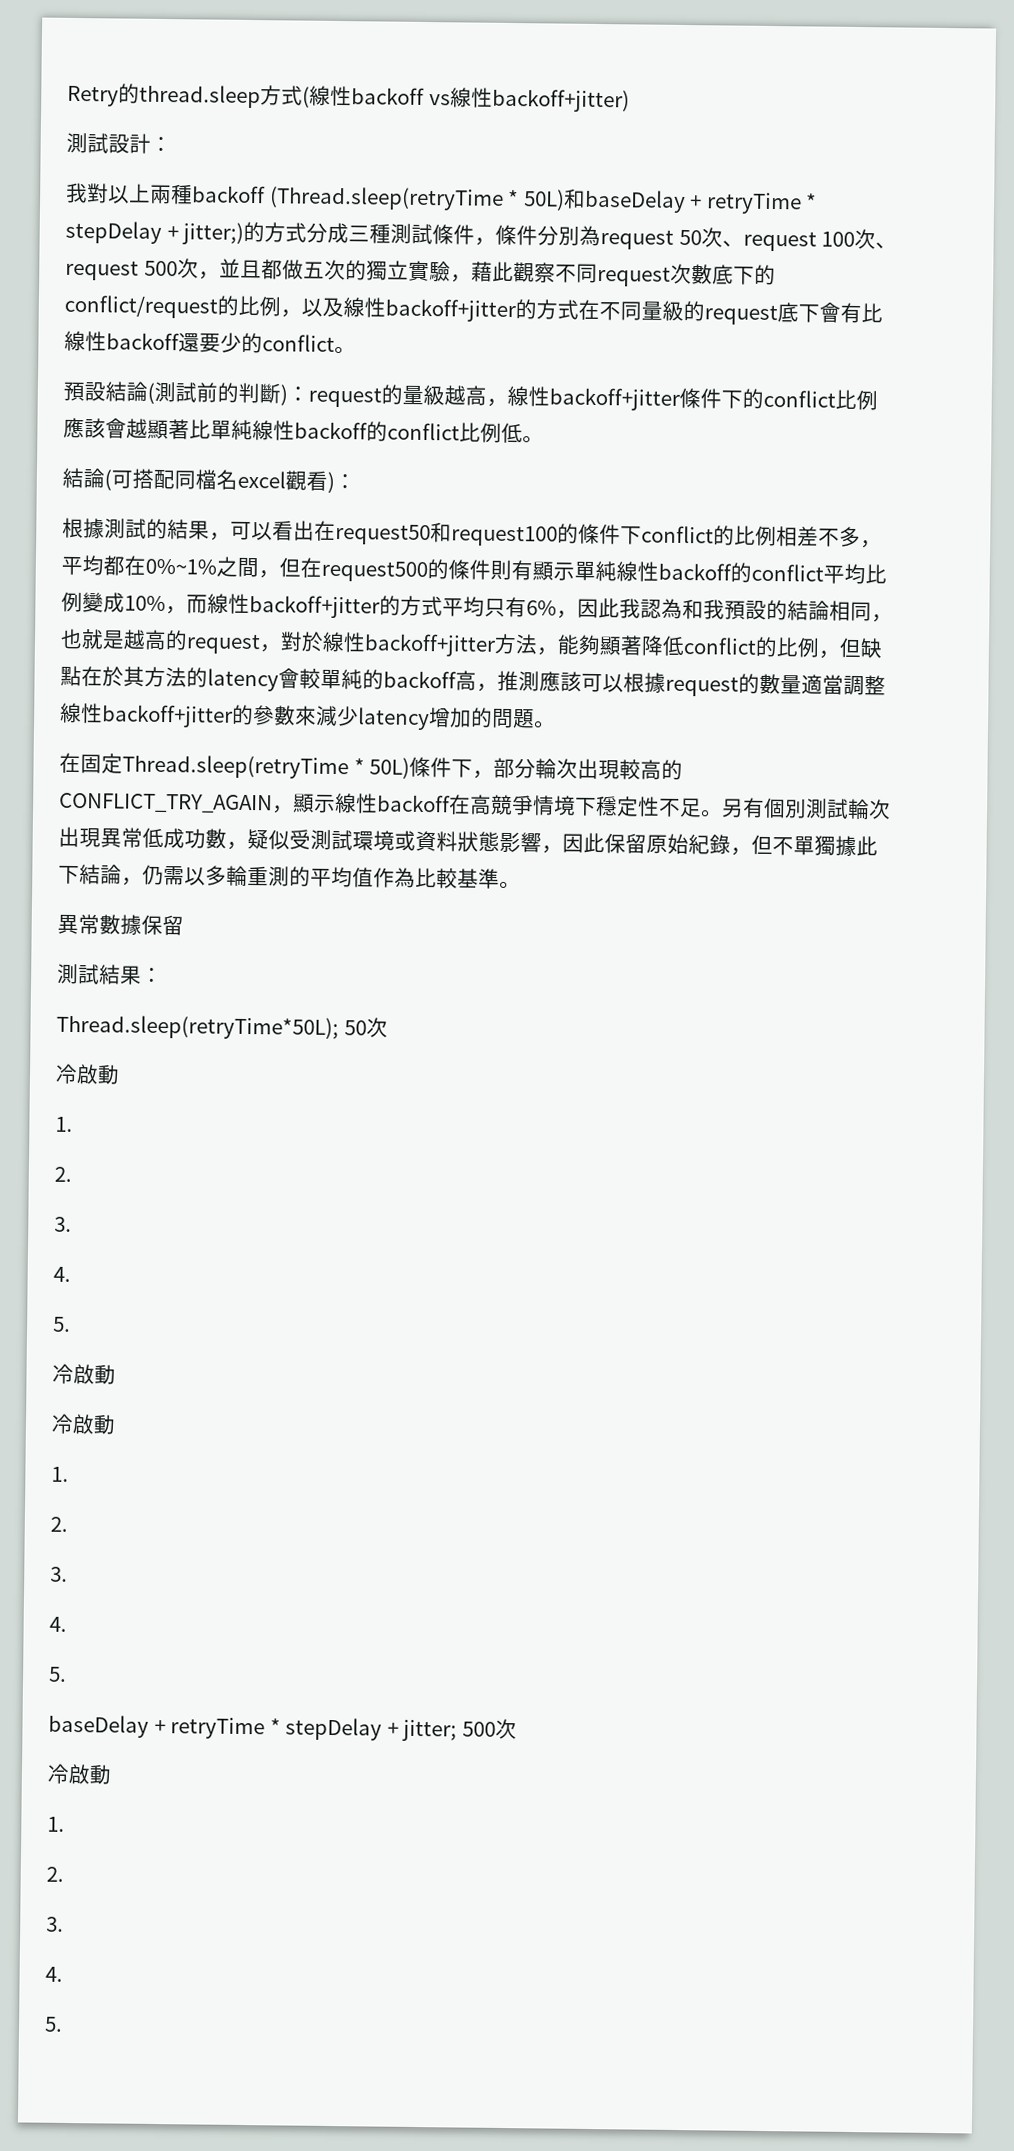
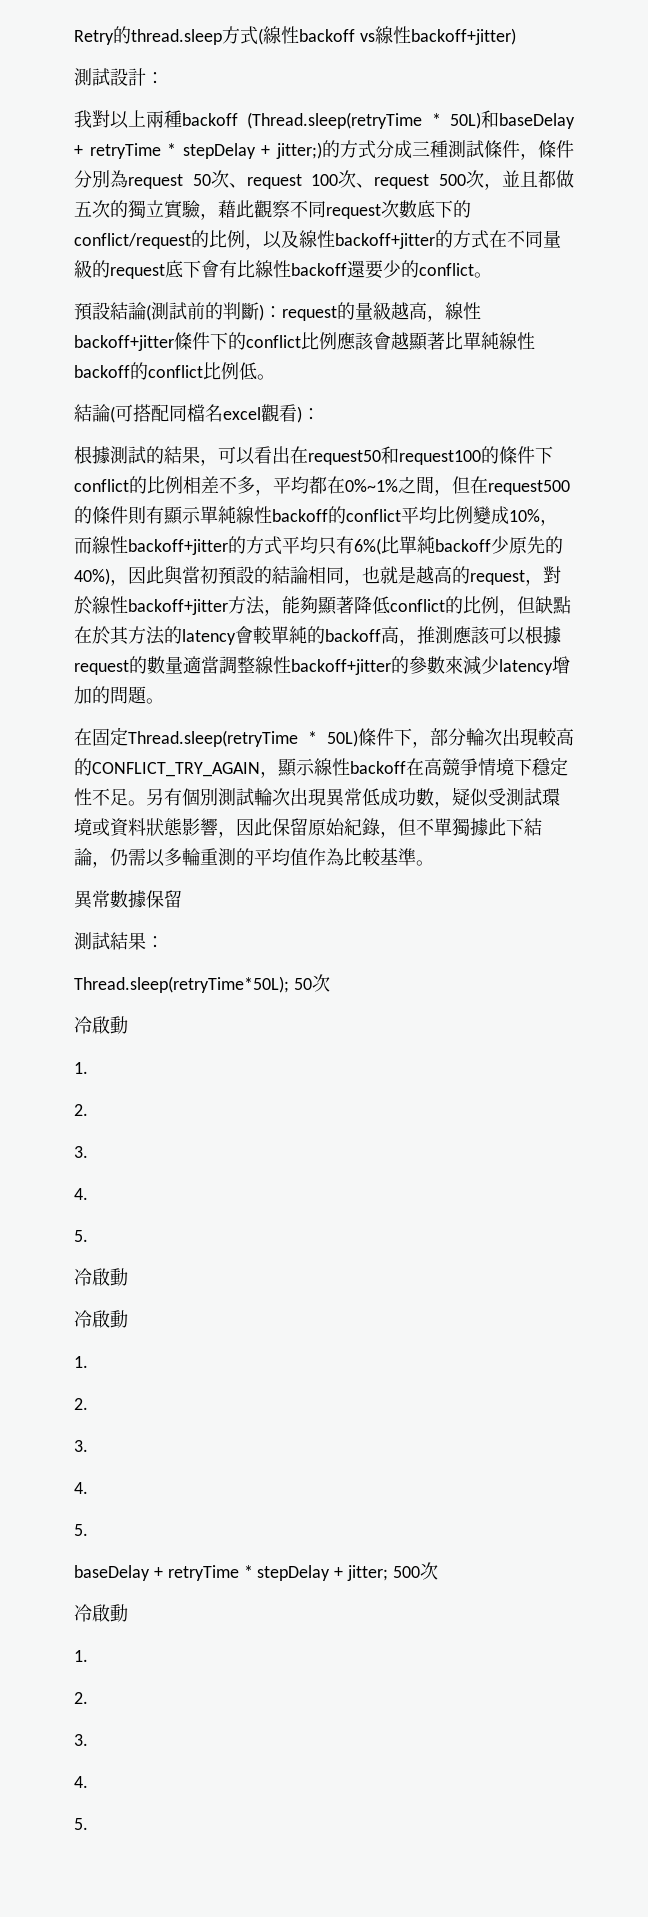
- 根據測試的結果，可以看出在request50和request100的條件下conflict的比例相差不多，平均都在0%~1%之間，但在request500的條件則有顯示單純線性backoff的conflict平均比例變成10%，而線性backoff+jitter的方式平均只有6%，因此我認為和我預設的結論相同，也就是越高的request，對於線性backoff+jitter方法，能夠顯著降低conflict的比例，但缺點在於其方法的latency會較單純的backoff高，推測應該可以根據request的數量適當調整線性backoff+jitter的參數來減少latency增加的問題。
+ 根據測試的結果，可以看出在request50和request100的條件下conflict的比例相差不多，平均都在0%~1%之間，但在request500的條件則有顯示單純線性backoff的conflict平均比例變成10%，而線性backoff+jitter的方式平均只有6%(比單純backoff少原先的40%)，因此與當初預設的結論相同，也就是越高的request，對於線性backoff+jitter方法，能夠顯著降低conflict的比例，但缺點在於其方法的latency會較單純的backoff高，推測應該可以根據request的數量適當調整線性backoff+jitter的參數來減少latency增加的問題。

